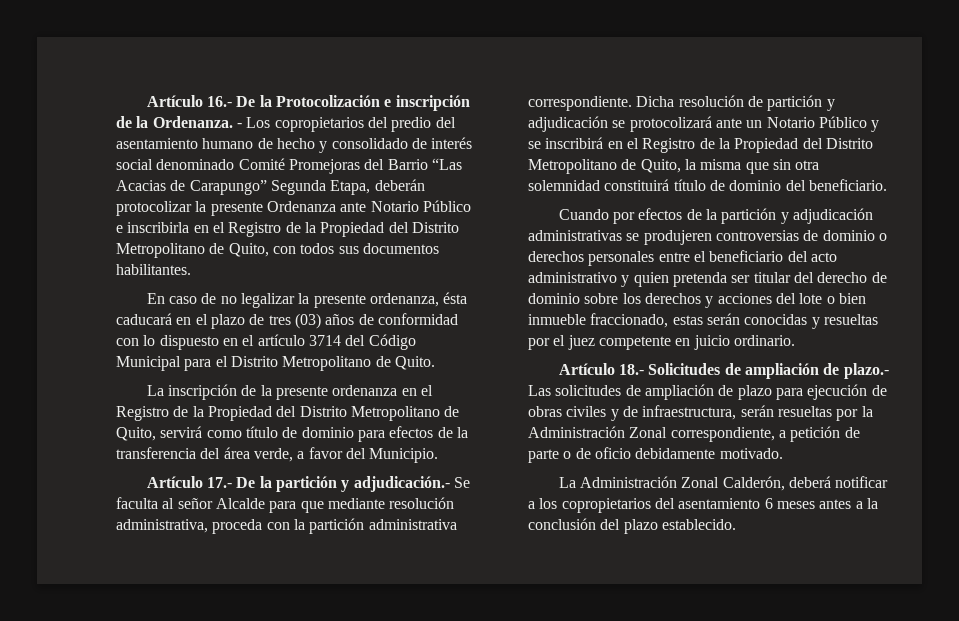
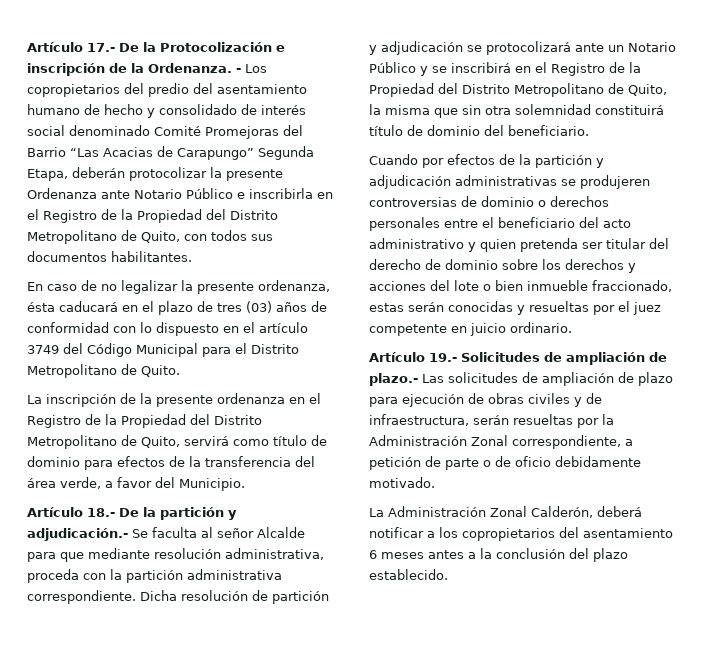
- Artículo 16.- De la Protocolización e inscripción de la Ordenanza.
+ Artículo 17.- De la Protocolización e inscripción de la Ordenanza.
- En caso de no legalizar la presente ordenanza, ésta caducará en el plazo de tres (03) años de conformidad con lo dispuesto en el artículo 3714 del Código Municipal para el Distrito Metropolitano de Quito.
+ En caso de no legalizar la presente ordenanza, ésta caducará en el plazo de tres (03) años de conformidad con lo dispuesto en el artículo 3749 del Código Municipal para el Distrito Metropolitano de Quito.
- Artículo 17.- De la partición y adjudicación.- Se faculta al señor Alcalde para que mediante resolución administrativa, proceda con la partición administrativa correspondiente.
+ Artículo 18.- De la partición y adjudicación.- Se faculta al señor Alcalde para que mediante resolución administrativa, proceda con la partición administrativa correspondiente.
- Artículo 18.- Solicitudes de ampliación de plazo.- Las solicitudes de ampliación de plazo para ejecución de obras civiles y de infraestructura, serán resueltas por la Administración Zonal correspondiente, a petición de parte o de oficio debidamente motivado.
+ Artículo 19.- Solicitudes de ampliación de plazo.- Las solicitudes de ampliación de plazo para ejecución de obras civiles y de infraestructura, serán resueltas por la Administración Zonal correspondiente, a petición de parte o de oficio debidamente motivado.

